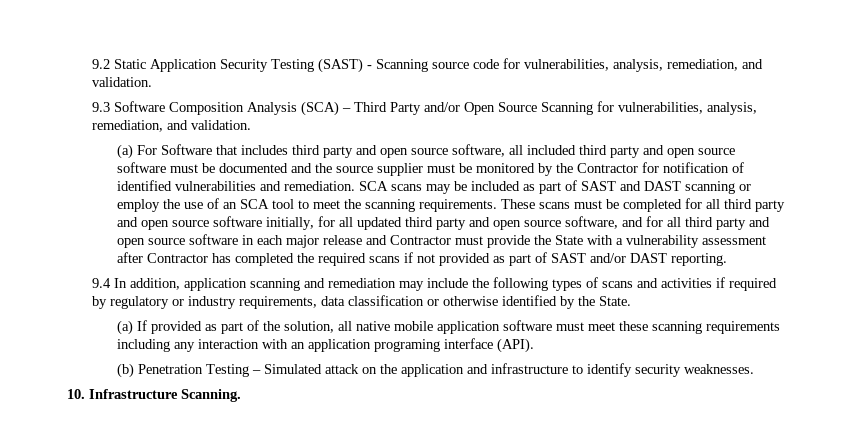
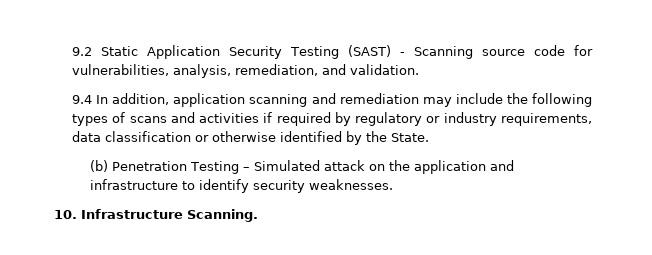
- 9.3 Software Composition Analysis (SCA) – Third Party and/or Open Source Scanning for vulnerabilities, analysis, remediation, and validation.
- (a) For Software that includes third party and open source software, all included third party and open source software must be documented and the source supplier must be monitored by the Contractor for notification of identified vulnerabilities and remediation. SCA scans may be included as part of SAST and DAST scanning or employ the use of an SCA tool to meet the scanning requirements. These scans must be completed for all third party and open source software initially, for all updated third party and open source software, and for all third party and open source software in each major release and Contractor must provide the State with a vulnerability assessment after Contractor has completed the required scans if not provided as part of SAST and/or DAST reporting.
- (a) If provided as part of the solution, all native mobile application software must meet these scanning requirements including any interaction with an application programing interface (API).

